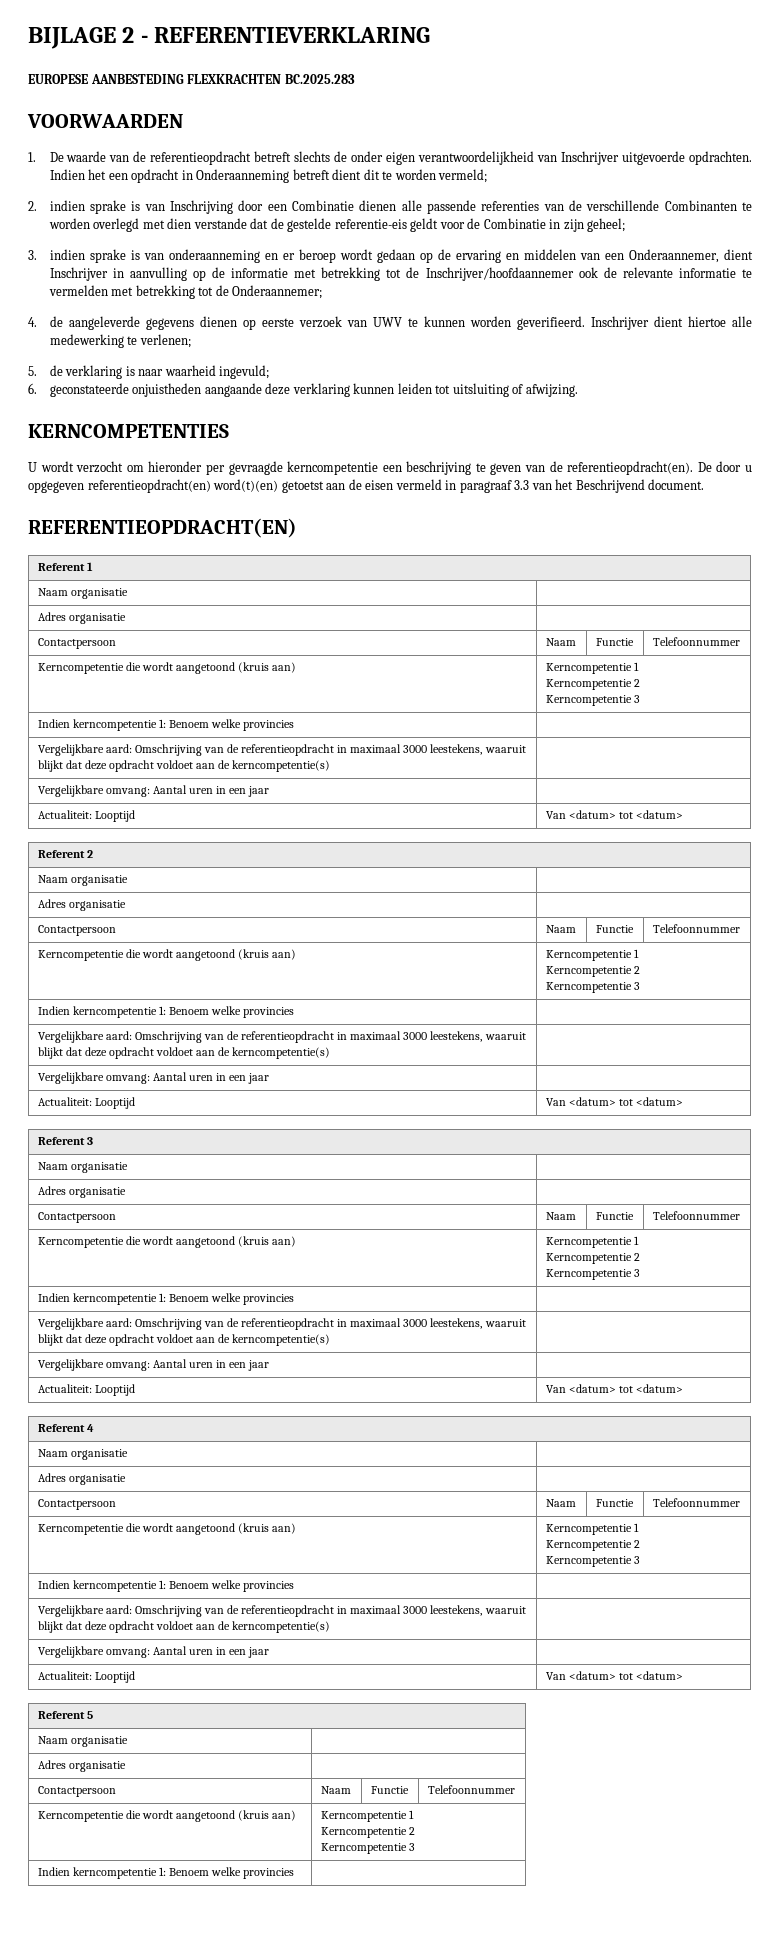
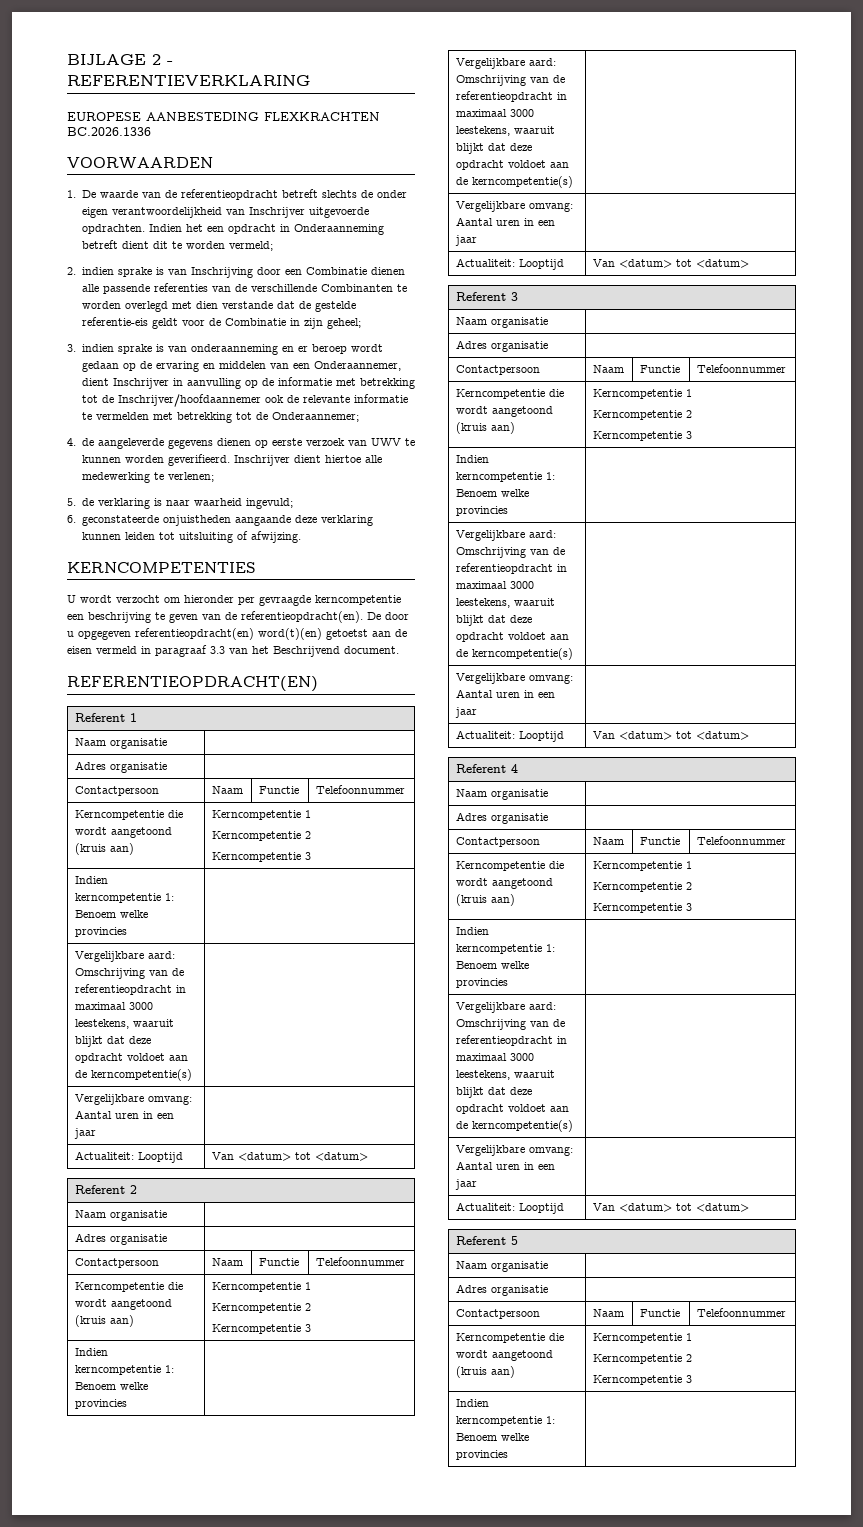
- EUROPESE AANBESTEDING FLEXKRACHTEN BC.2025.283
+ EUROPESE AANBESTEDING FLEXKRACHTEN BC.2026.1336

